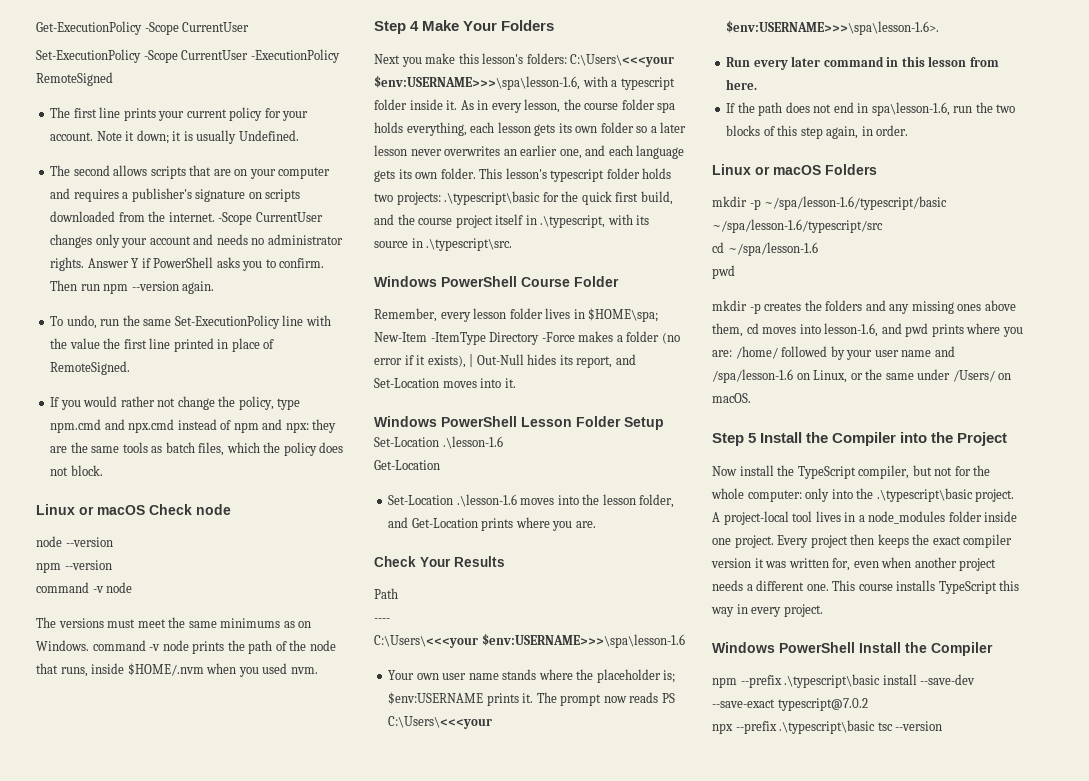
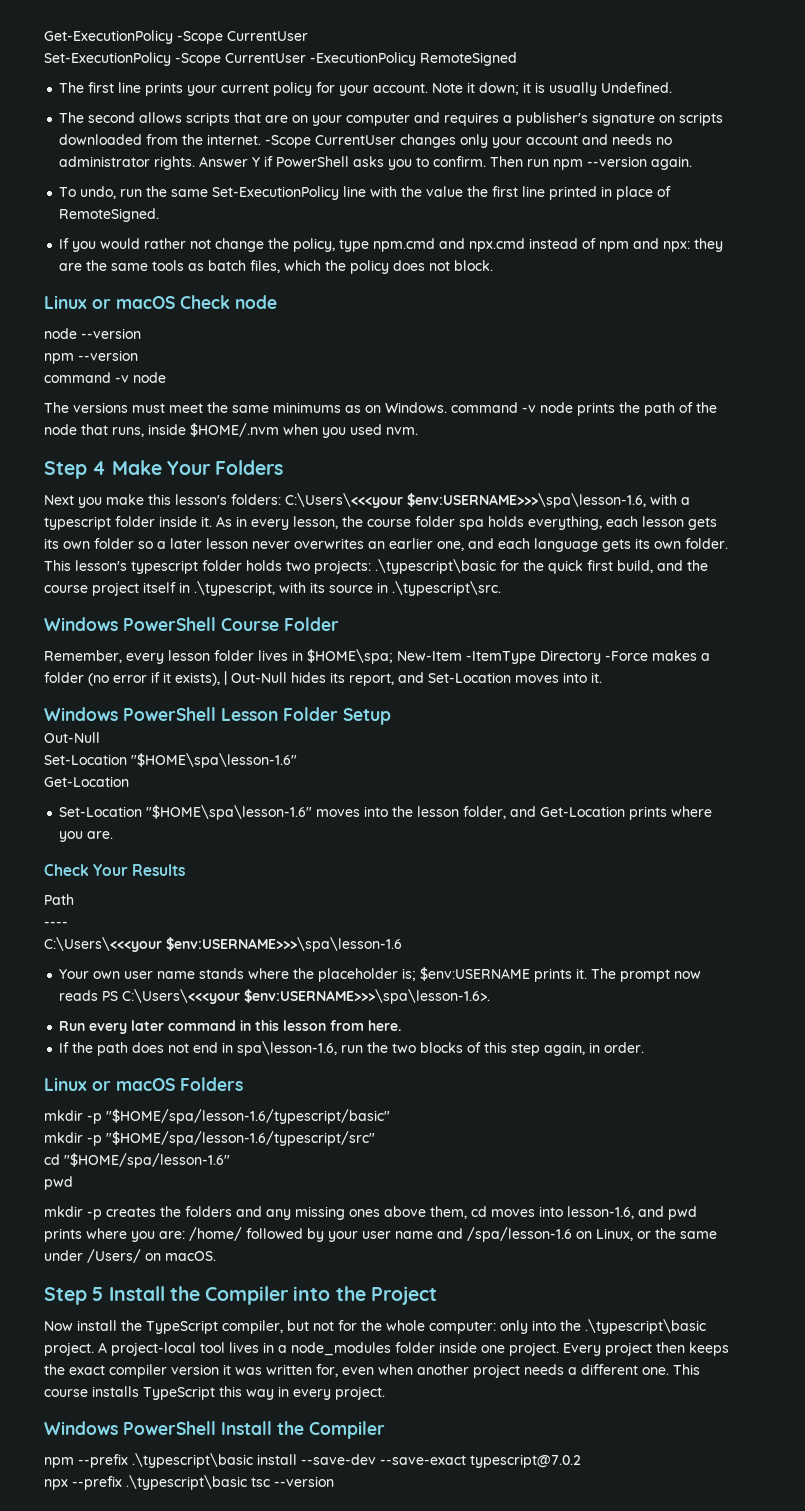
  Windows PowerShell Lesson Folder Setup
- Set-Location .\lesson-1.6
+ Out-Null
+ Set-Location "$HOME\spa\lesson-1.6"
- Set-Location .\lesson-1.6 moves into the lesson folder, and Get-Location prints where you are.
+ Set-Location "$HOME\spa\lesson-1.6" moves into the lesson folder, and Get-Location prints where you are.
- mkdir -p ~/spa/lesson-1.6/typescript/basic ~/spa/lesson-1.6/typescript/src
- cd ~/spa/lesson-1.6
+ mkdir -p "$HOME/spa/lesson-1.6/typescript/basic"
+ mkdir -p "$HOME/spa/lesson-1.6/typescript/src"
+ cd "$HOME/spa/lesson-1.6"

